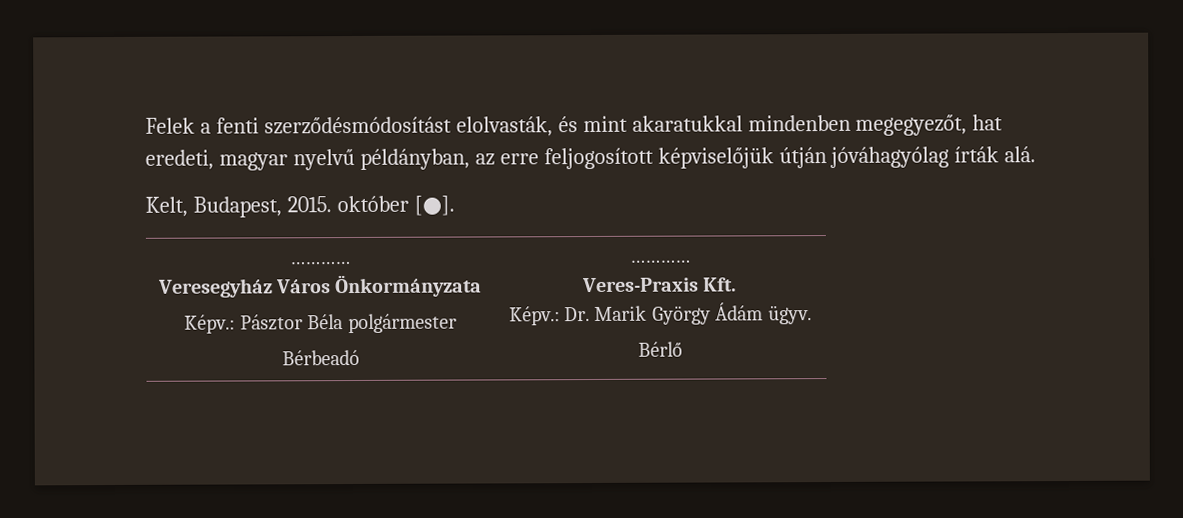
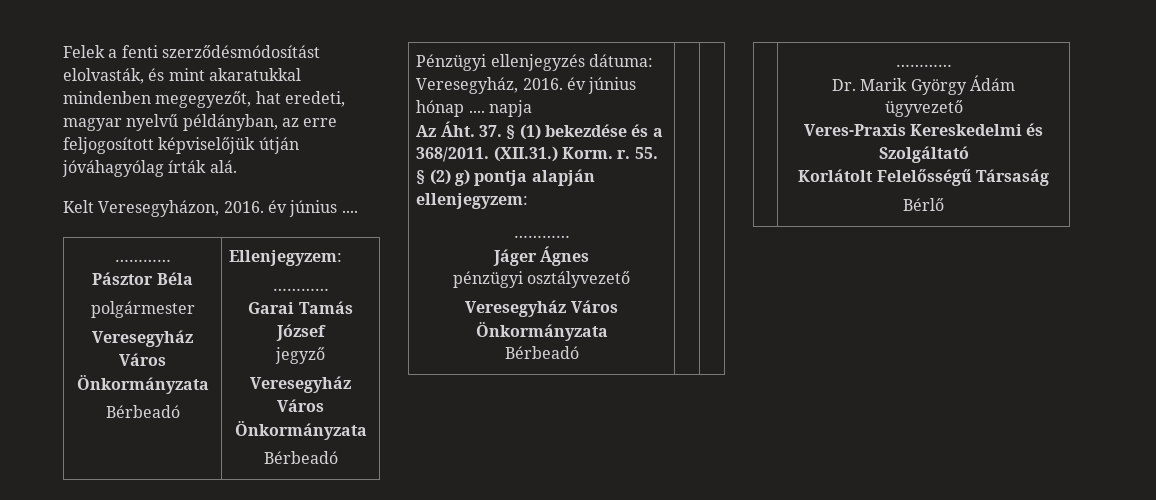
- Kelt, Budapest, 2015. október [●].
+ Kelt Veresegyházon, 2016. év június ....
  …………
+ Pásztor Béla
+ polgármester
  Veresegyház Város Önkormányzata
- Képv.: Pásztor Béla polgármester
- Bérbeadó | …………
- Veres-Praxis Kft.
- Képv.: Dr. Marik György Ádám ügyv.
+ Bérbeadó | Ellenjegyzem:
+ …………
+ Garai Tamás József
+ jegyző
+ Veresegyház Város Önkormányzata
+ Bérbeadó
+ Pénzügyi ellenjegyzés dátuma: Veresegyház, 2016. év június hónap .... napja
+ Az Áht. 37. § (1) bekezdése és a 368/2011. (XII.31.) Korm. r. 55. § (2) g) pontja alapján ellenjegyzem:
+ …………
+ Jáger Ágnes
+ pénzügyi osztályvezető
+ Veresegyház Város Önkormányzata
+ Bérbeadó | |
+ | …………
+ Dr. Marik György Ádám
+ ügyvezető
+ Veres-Praxis Kereskedelmi és Szolgáltató
+ Korlátolt Felelősségű Társaság

